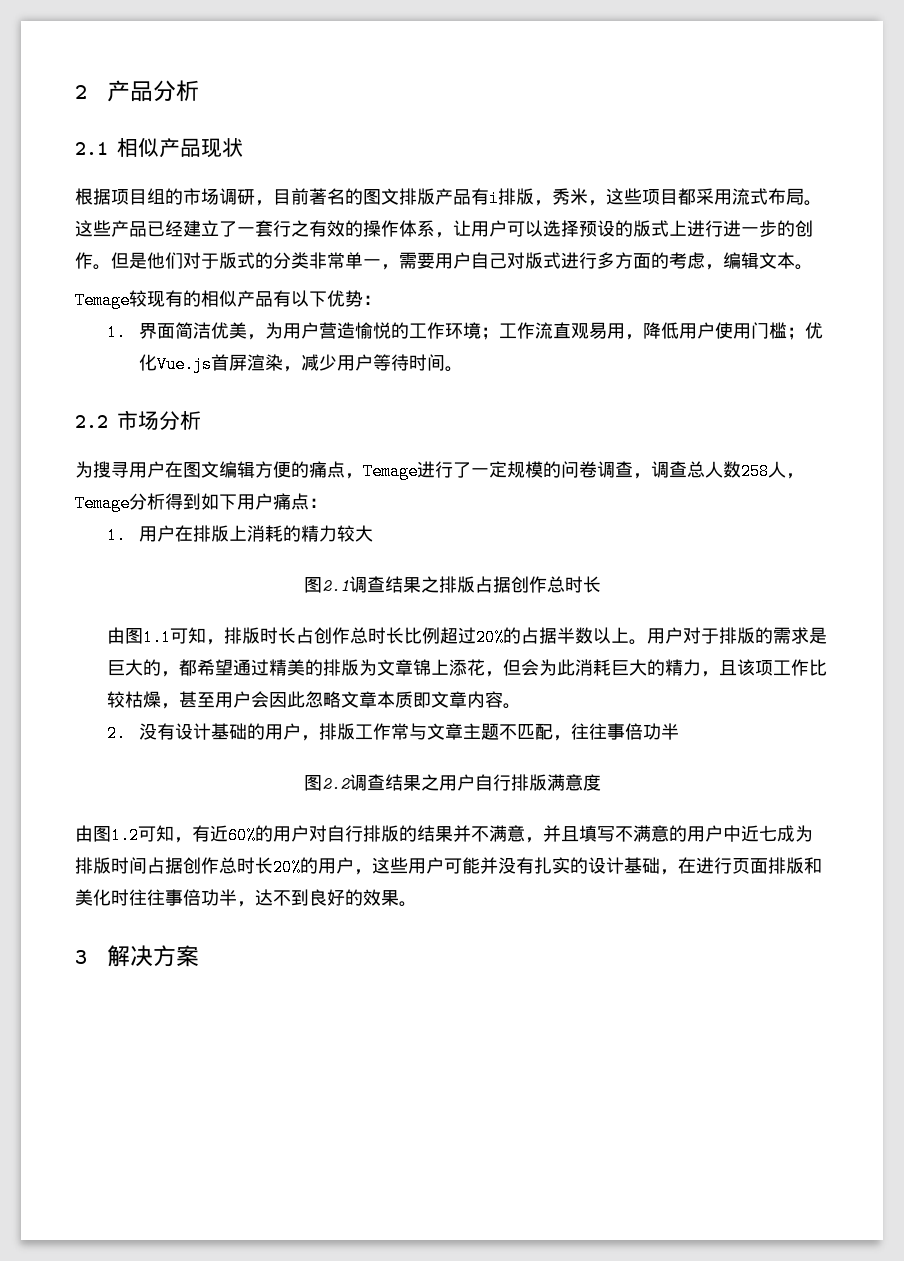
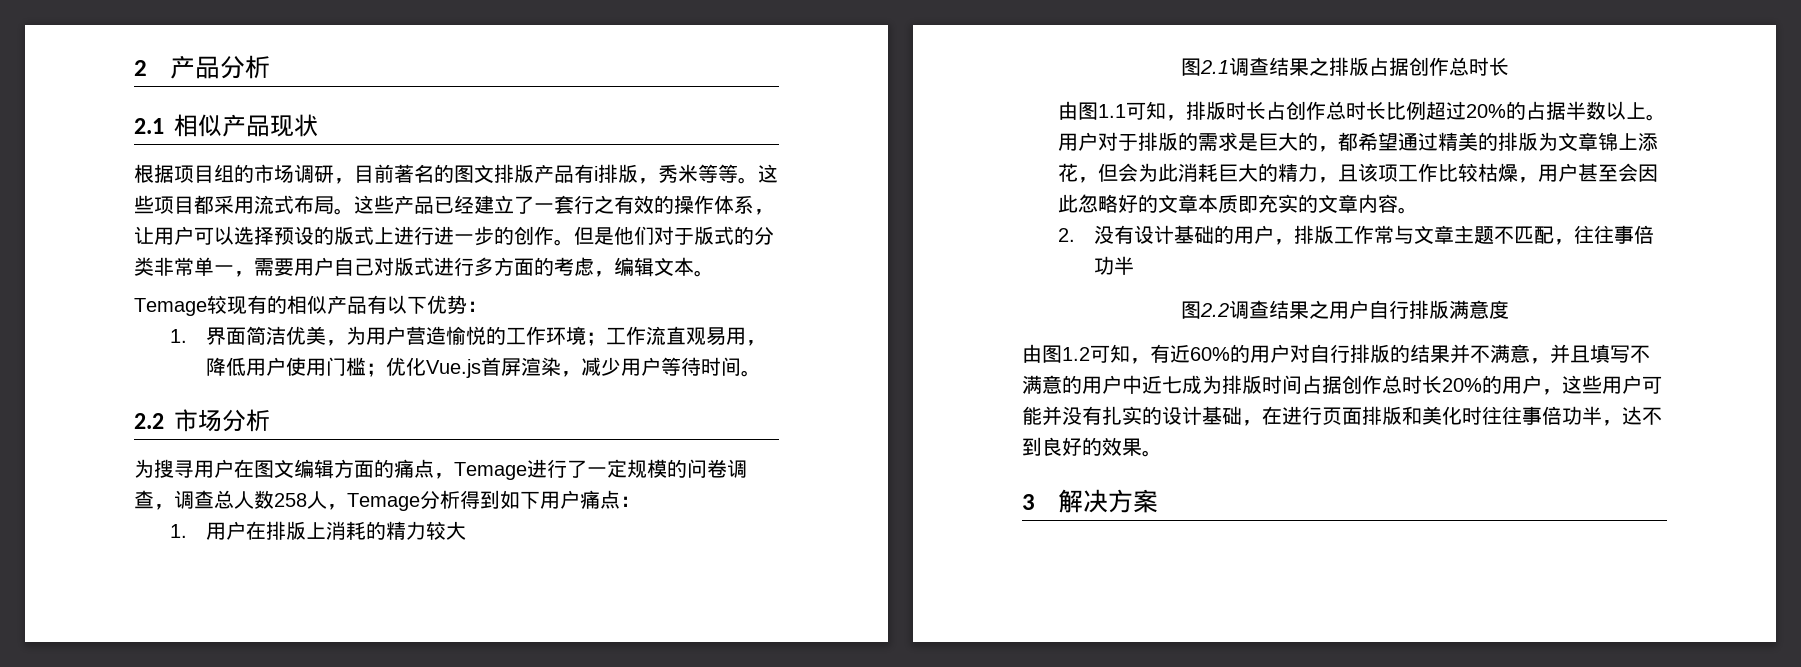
- 根据项目组的市场调研，目前著名的图文排版产品有i排版，秀米，这些项目都采用流式布局。
+ 根据项目组的市场调研，目前著名的图文排版产品有i排版，秀米等等。这些项目都采用流式布局。
- 为搜寻用户在图文编辑方便的痛点，Temage进行了一定规模的问卷调查，调查总人数258人，Temage分析得到如下用户痛点：
+ 为搜寻用户在图文编辑方面的痛点，Temage进行了一定规模的问卷调查，调查总人数258人，Temage分析得到如下用户痛点：
- 用户对于排版的需求是巨大的，都希望通过精美的排版为文章锦上添花，但会为此消耗巨大的精力，且该项工作比较枯燥，甚至用户会因此忽略文章本质即文章内容。
+ 用户对于排版的需求是巨大的，都希望通过精美的排版为文章锦上添花，但会为此消耗巨大的精力，且该项工作比较枯燥，用户甚至会因此忽略好的文章本质即充实的文章内容。

